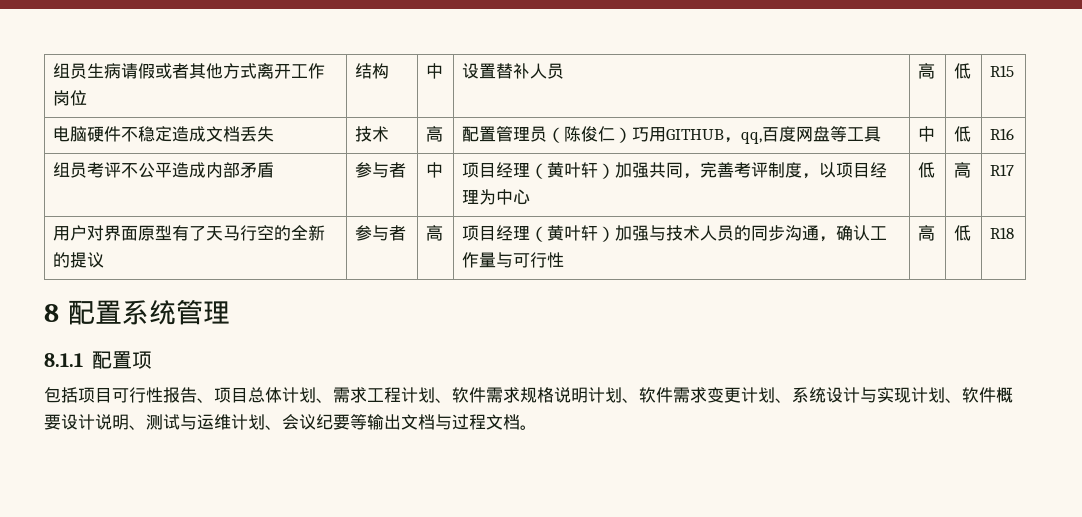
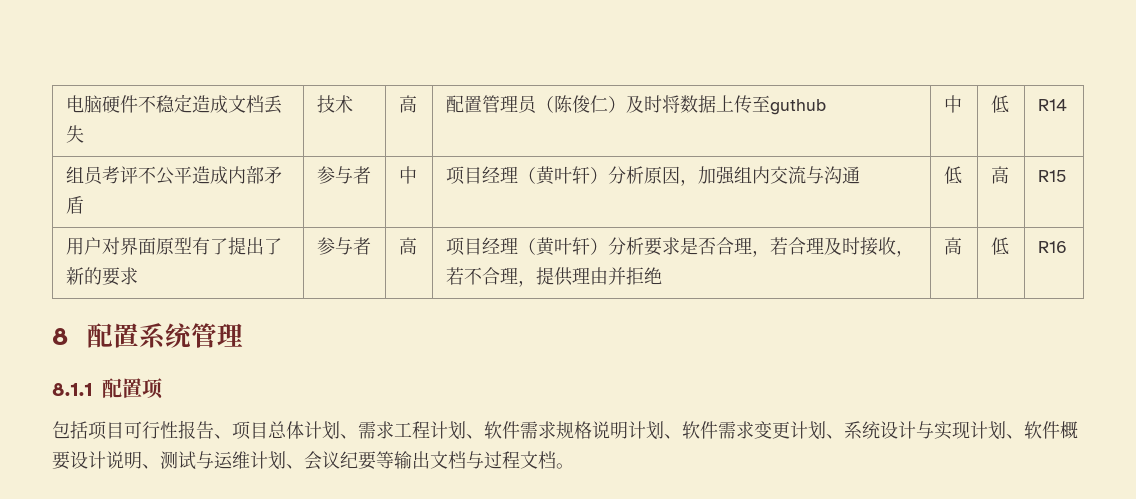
- 组员生病请假或者其他方式离开工作岗位 | 结构 | 中 | 设置替补人员 | 高 | 低 | R15
- 电脑硬件不稳定造成文档丢失 | 技术 | 高 | 配置管理员（陈俊仁）巧用GITHUB，qq,百度网盘等工具 | 中 | 低 | R16
+ 电脑硬件不稳定造成文档丢失 | 技术 | 高 | 配置管理员（陈俊仁）及时将数据上传至guthub | 中 | 低 | R14
- 组员考评不公平造成内部矛盾 | 参与者 | 中 | 项目经理（黄叶轩）加强共同，完善考评制度，以项目经理为中心 | 低 | 高 | R17
+ 组员考评不公平造成内部矛盾 | 参与者 | 中 | 项目经理（黄叶轩）分析原因，加强组内交流与沟通 | 低 | 高 | R15
- 用户对界面原型有了天马行空的全新的提议 | 参与者 | 高 | 项目经理（黄叶轩）加强与技术人员的同步沟通，确认工作量与可行性 | 高 | 低 | R18
+ 用户对界面原型有了提出了新的要求 | 参与者 | 高 | 项目经理（黄叶轩）分析要求是否合理，若合理及时接收，若不合理，提供理由并拒绝 | 高 | 低 | R16

